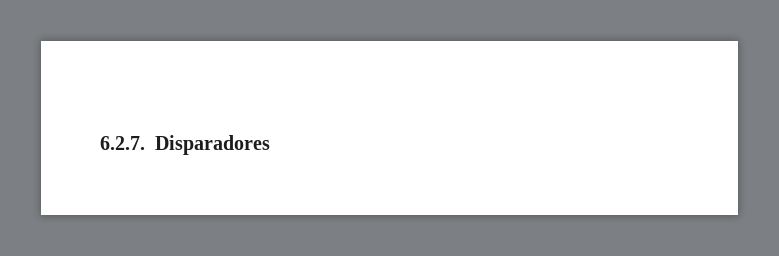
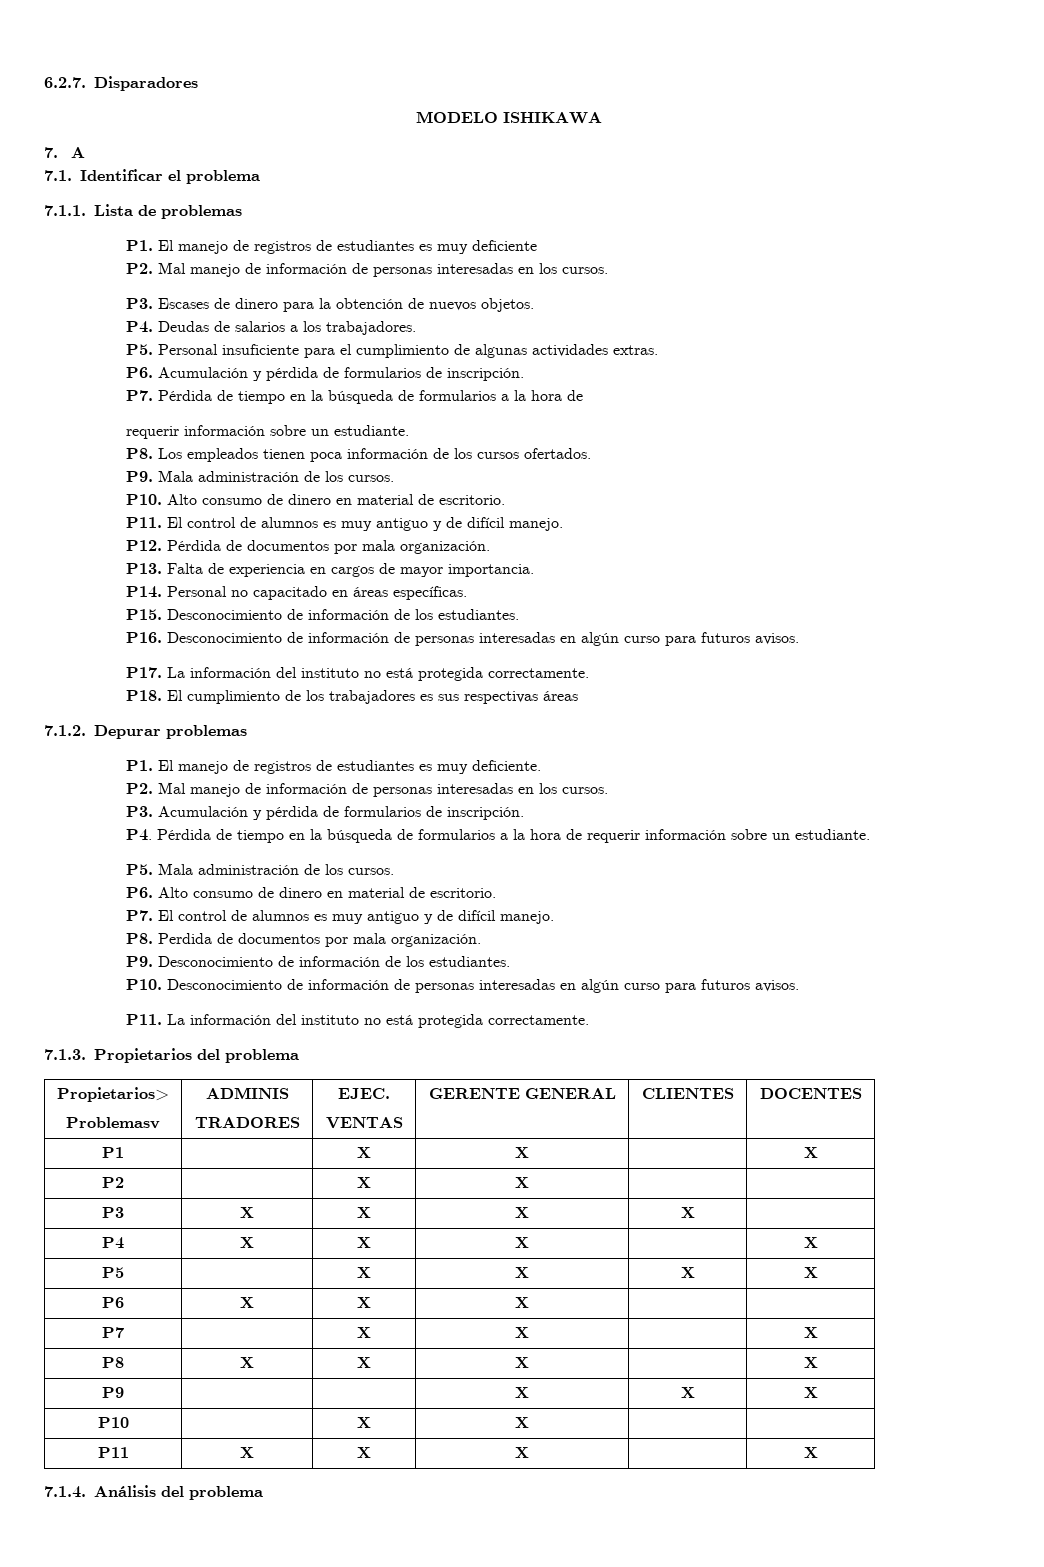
+ MODELO ISHIKAWA
+ 7. A
+ 7.1. Identificar el problema
+ 7.1.1. Lista de problemas
+ P1. El manejo de registros de estudiantes es muy deficiente
+ P2. Mal manejo de información de personas interesadas en los cursos.
+ P3. Escases de dinero para la obtención de nuevos objetos.
+ P4. Deudas de salarios a los trabajadores.
+ P5. Personal insuficiente para el cumplimiento de algunas actividades extras.
+ P6. Acumulación y pérdida de formularios de inscripción.
+ P7. Pérdida de tiempo en la búsqueda de formularios a la hora de
+ requerir información sobre un estudiante.
+ P8. Los empleados tienen poca información de los cursos ofertados.
+ P9. Mala administración de los cursos.
+ P10. Alto consumo de dinero en material de escritorio.
+ P11. El control de alumnos es muy antiguo y de difícil manejo.
+ P12. Pérdida de documentos por mala organización.
+ P13. Falta de experiencia en cargos de mayor importancia.
+ P14. Personal no capacitado en áreas específicas.
+ P15. Desconocimiento de información de los estudiantes.
+ P16. Desconocimiento de información de personas interesadas en algún curso para futuros avisos.
+ P17. La información del instituto no está protegida correctamente.
+ P18. El cumplimiento de los trabajadores es sus respectivas áreas
+ 7.1.2. Depurar problemas
+ P1. El manejo de registros de estudiantes es muy deficiente.
+ P2. Mal manejo de información de personas interesadas en los cursos.
+ P3. Acumulación y pérdida de formularios de inscripción.
+ P4. Pérdida de tiempo en la búsqueda de formularios a la hora de requerir información sobre un estudiante.
+ P5. Mala administración de los cursos.
+ P6. Alto consumo de dinero en material de escritorio.
+ P7. El control de alumnos es muy antiguo y de difícil manejo.
+ P8. Perdida de documentos por mala organización.
+ P9. Desconocimiento de información de los estudiantes.
+ P10. Desconocimiento de información de personas interesadas en algún curso para futuros avisos.
+ P11. La información del instituto no está protegida correctamente.
+ 7.1.3. Propietarios del problema
+ Propietarios>
+ Problemasv | ADMINIS
+ TRADORES | EJEC.
+ VENTAS | GERENTE GENERAL | CLIENTES | DOCENTES
+ P1 | | X | X | | X
+ P2 | | X | X | |
+ P3 | X | X | X | X |
+ P4 | X | X | X | | X
+ P5 | | X | X | X | X
+ P6 | X | X | X | |
+ P7 | | X | X | | X
+ P8 | X | X | X | | X
+ P9 | | | X | X | X
+ P10 | | X | X | |
+ P11 | X | X | X | | X
+ 7.1.4. Análisis del problema

